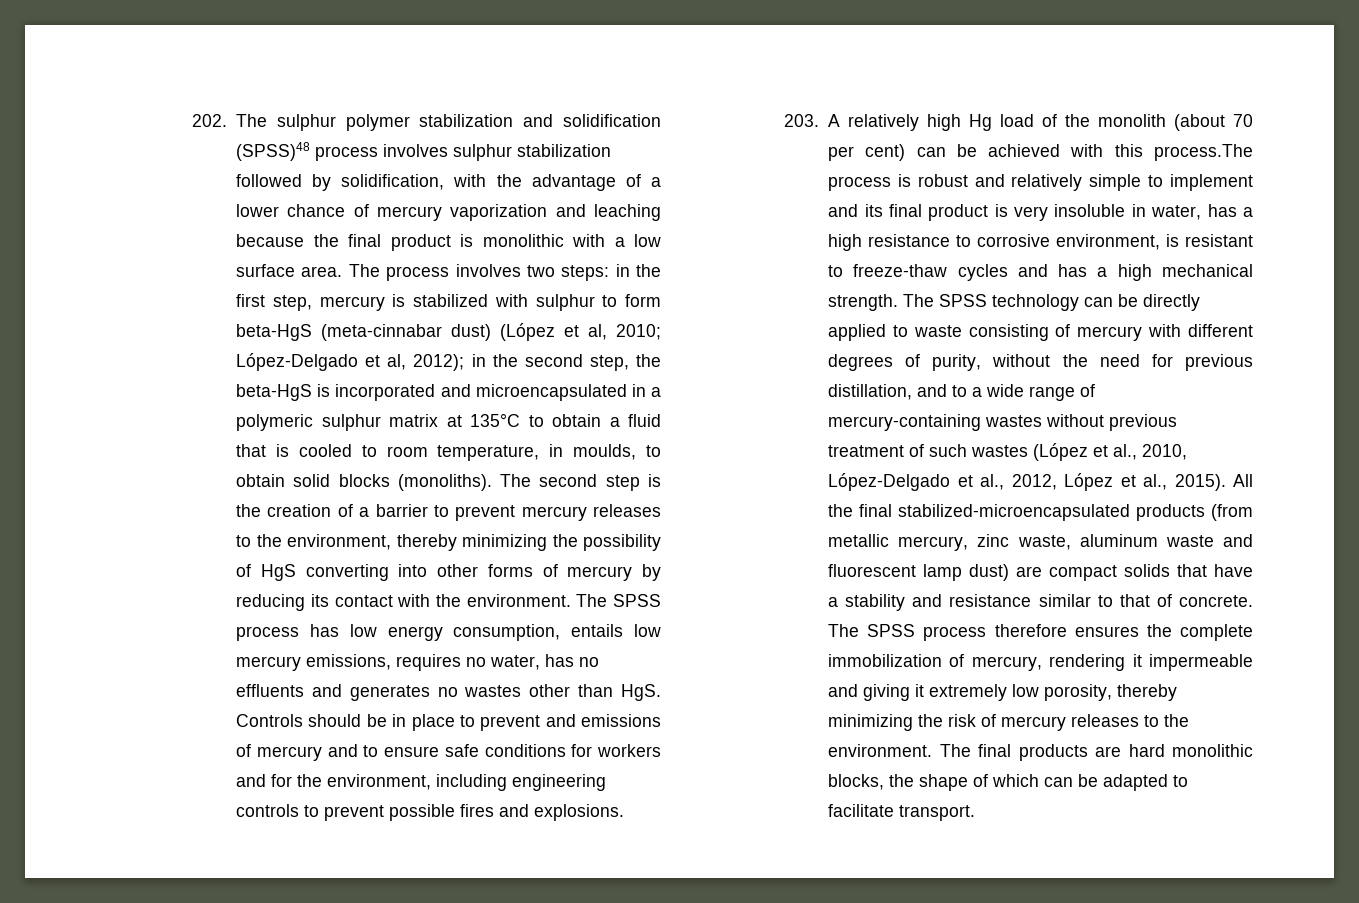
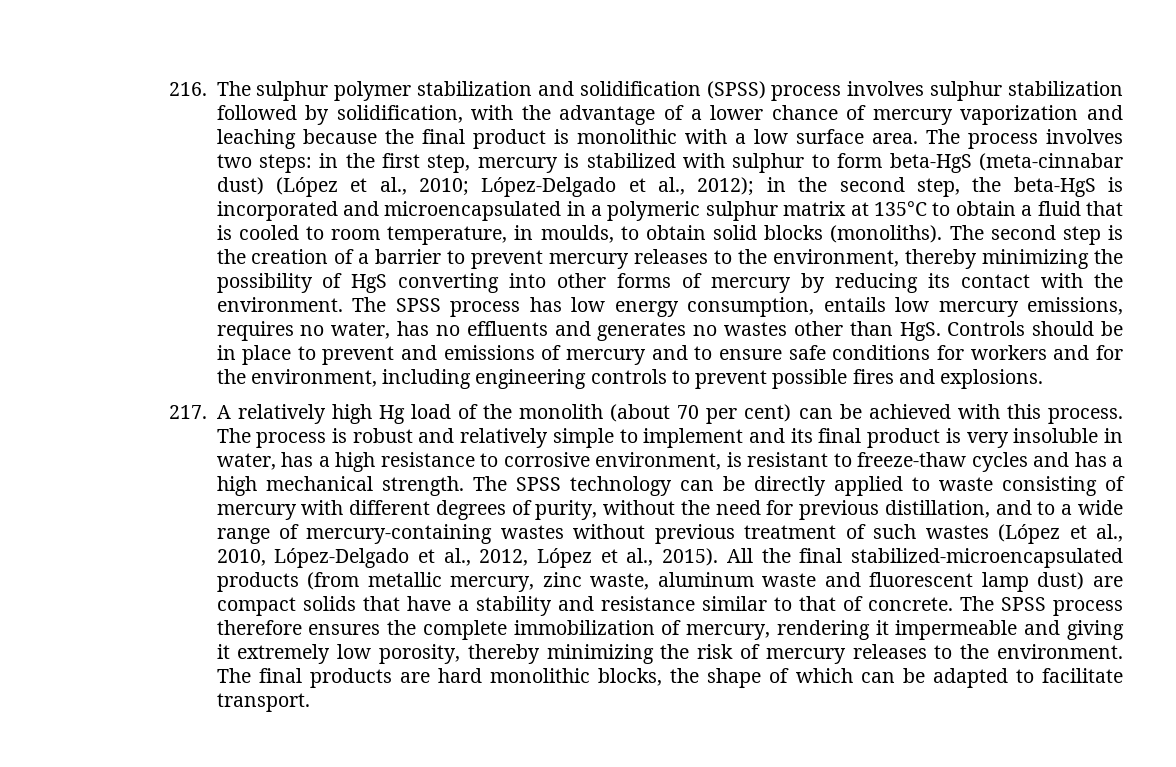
- 202. The sulphur polymer stabilization and solidification (SPSS)48 process involves sulphur stabilization followed by solidification, with the advantage of a lower chance of mercury vaporization and leaching because the final product is monolithic with a low surface area.
+ 216. The sulphur polymer stabilization and solidification (SPSS) process involves sulphur stabilization followed by solidification, with the advantage of a lower chance of mercury vaporization and leaching because the final product is monolithic with a low surface area.
- The process involves two steps: in the first step, mercury is stabilized with sulphur to form beta-HgS (meta-cinnabar dust) (López et al, 2010; López-Delgado et al, 2012); in the second step, the beta-HgS is incorporated and microencapsulated in a polymeric sulphur matrix at 135°C to obtain a fluid that is cooled to room temperature, in moulds, to obtain solid blocks (monoliths).
+ The process involves two steps: in the first step, mercury is stabilized with sulphur to form beta-HgS (meta-cinnabar dust) (López et al., 2010; López-Delgado et al., 2012); in the second step, the beta-HgS is incorporated and microencapsulated in a polymeric sulphur matrix at 135°C to obtain a fluid that is cooled to room temperature, in moulds, to obtain solid blocks (monoliths).
- 203. A relatively high Hg load of the monolith (about 70 per cent) can be achieved with this process.The process is robust and relatively simple to implement and its final product is very insoluble in water, has a high resistance to corrosive environment, is resistant to freeze-thaw cycles and has a high mechanical strength.
+ 217. A relatively high Hg load of the monolith (about 70 per cent) can be achieved with this process. The process is robust and relatively simple to implement and its final product is very insoluble in water, has a high resistance to corrosive environment, is resistant to freeze-thaw cycles and has a high mechanical strength.

